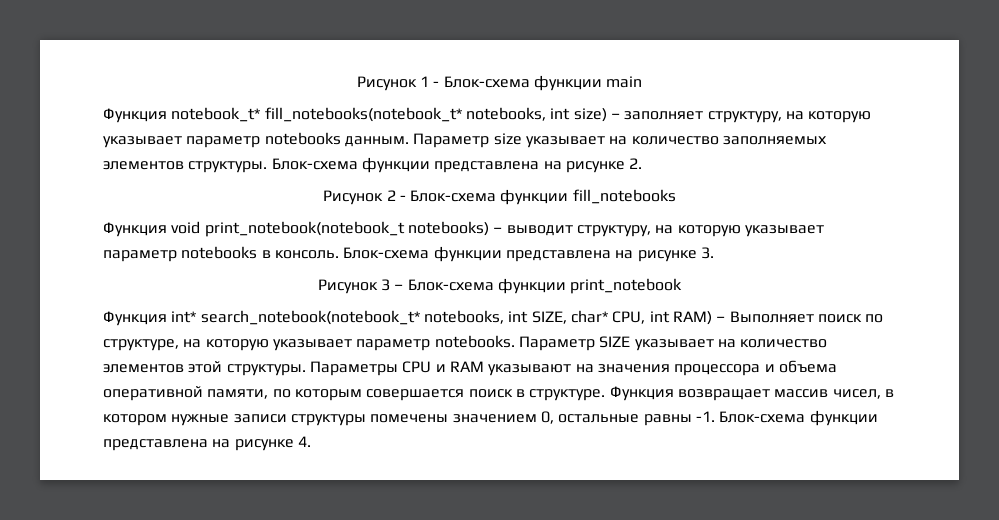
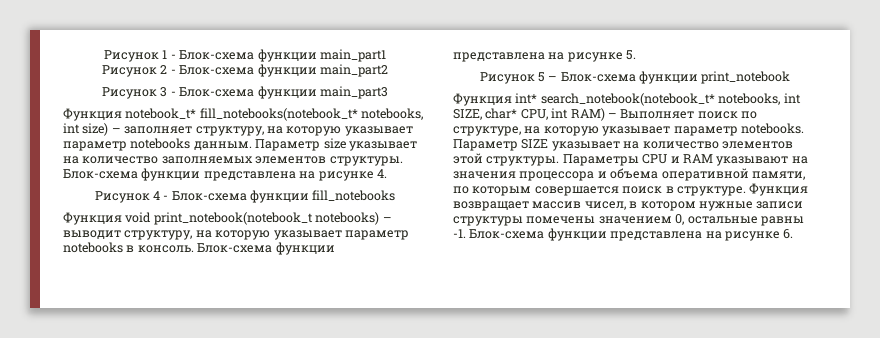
- Рисунок 1 - Блок-схема функции main
+ Рисунок 1 - Блок-схема функции main_part1
+ Рисунок 2 - Блок-схема функции main_part2
+ Рисунок 3 - Блок-схема функции main_part3
- Блок-схема функции представлена на рисунке 2.
- Рисунок 2 - Блок-схема функции fill_notebooks
+ Блок-схема функции представлена на рисунке 4.
+ Рисунок 4 - Блок-схема функции fill_notebooks
- Блок-схема функции представлена на рисунке 3.
- Рисунок 3 – Блок-схема функции print_notebook
+ Блок-схема функции представлена на рисунке 5.
+ Рисунок 5 – Блок-схема функции print_notebook
- Блок-схема функции представлена на рисунке 4.
+ Блок-схема функции представлена на рисунке 6.

